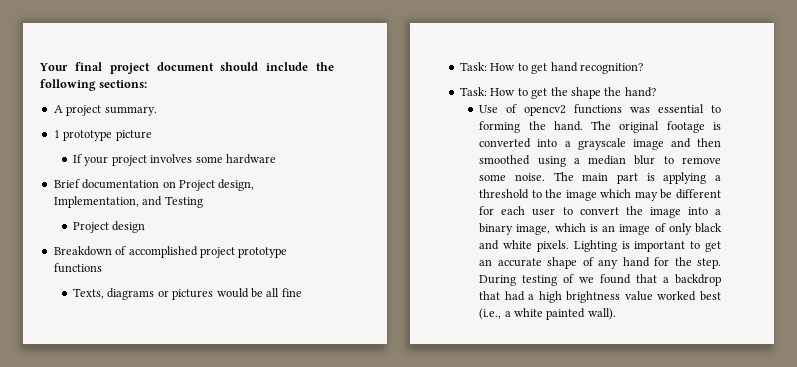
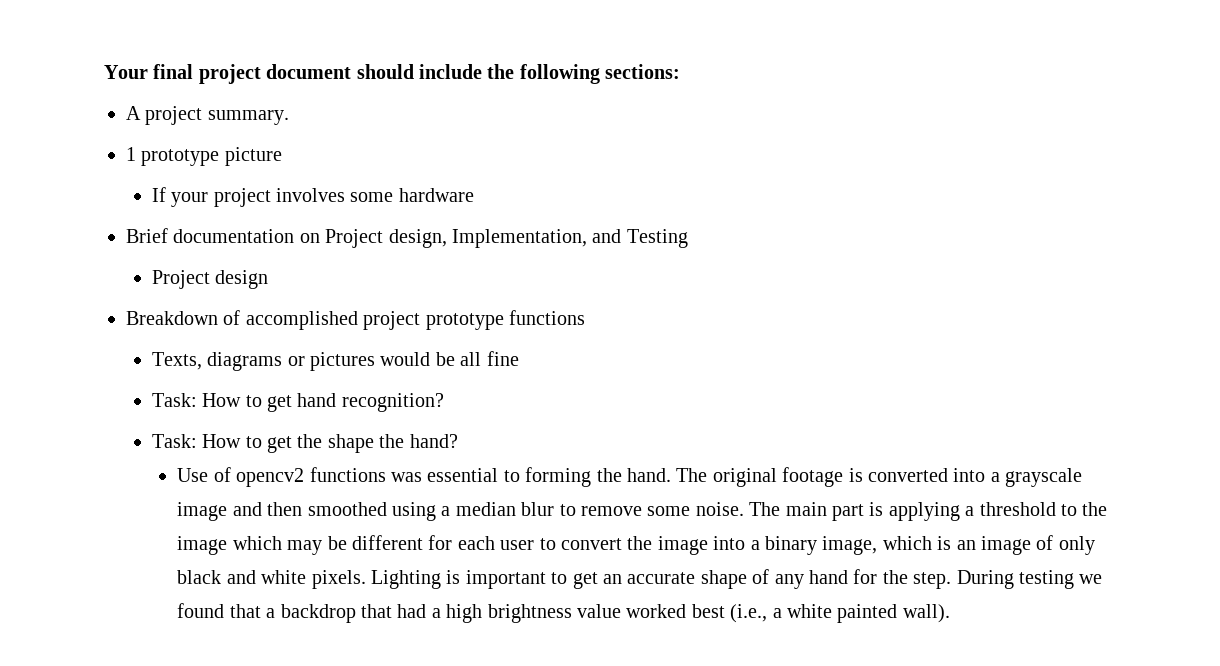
- During testing of we found that a backdrop that had a high brightness value worked best (i.e., a white painted wall).
+ During testing we found that a backdrop that had a high brightness value worked best (i.e., a white painted wall).

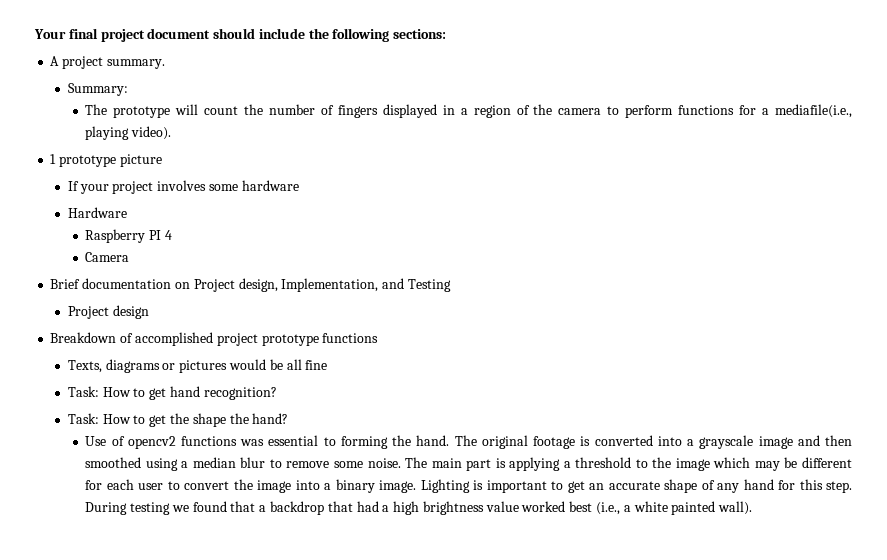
+ Summary:
+ The prototype will count the number of fingers displayed in a region of the camera to perform functions for a mediafile(i.e., playing video).
+ Hardware
+ Raspberry PI 4
+ Camera
- The main part is applying a threshold to the image which may be different for each user to convert the image into a binary image, which is an image of only black and white pixels.
+ The main part is applying a threshold to the image which may be different for each user to convert the image into a binary image.
- Lighting is important to get an accurate shape of any hand for the step.
+ Lighting is important to get an accurate shape of any hand for this step.

